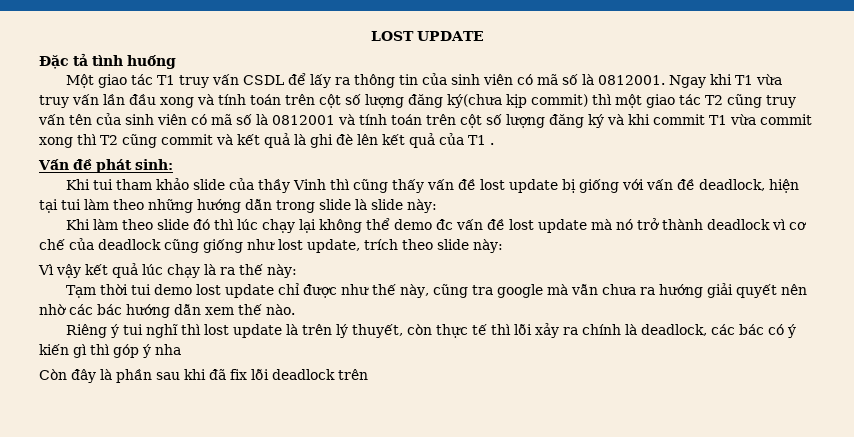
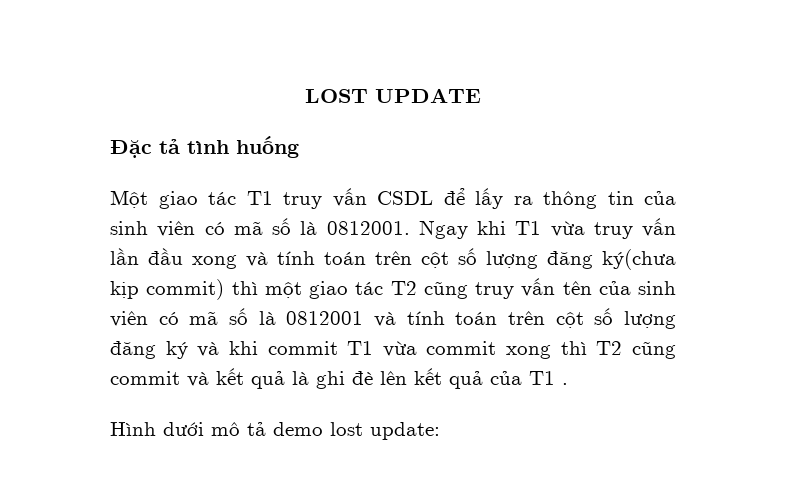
- Vấn đề phát sinh:
- Khi tui tham khảo slide của thầy Vinh thì cũng thấy vấn đề lost update bị giống với vấn đề deadlock, hiện tại tui làm theo những hướng dẫn trong slide là slide này:
- Khi làm theo slide đó thì lúc chạy lại không thể demo đc vấn đề lost update mà nó trở thành deadlock vì cơ chế của deadlock cũng giống như lost update, trích theo slide này:
- Vì vậy kết quả lúc chạy là ra thế này:
- Tạm thời tui demo lost update chỉ được như thế này, cũng tra google mà vẫn chưa ra hướng giải quyết nên nhờ các bác hướng dẫn xem thế nào.
- Riêng ý tui nghĩ thì lost update là trên lý thuyết, còn thực tế thì lỗi xảy ra chính là deadlock, các bác có ý kiến gì thì góp ý nha
- Còn đây là phần sau khi đã fix lỗi deadlock trên
+ Hình dưới mô tả demo lost update:

